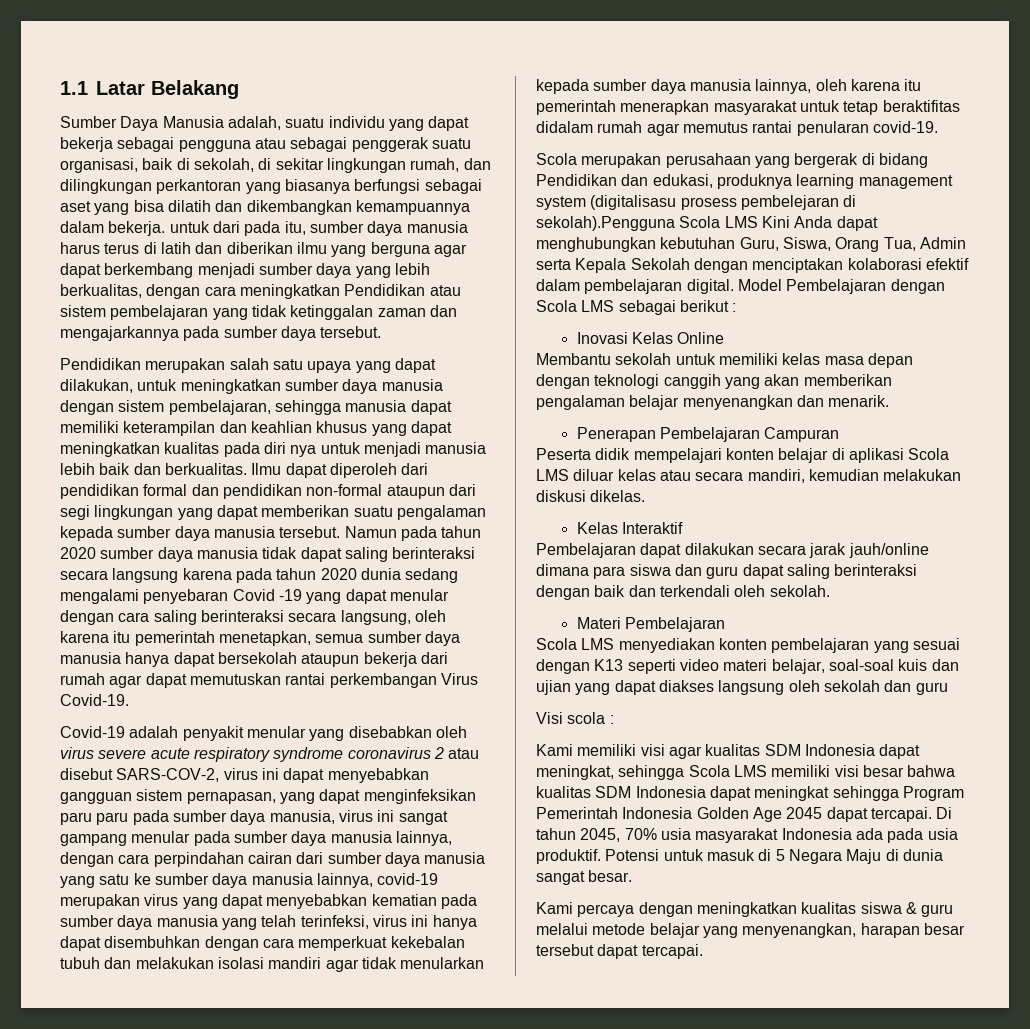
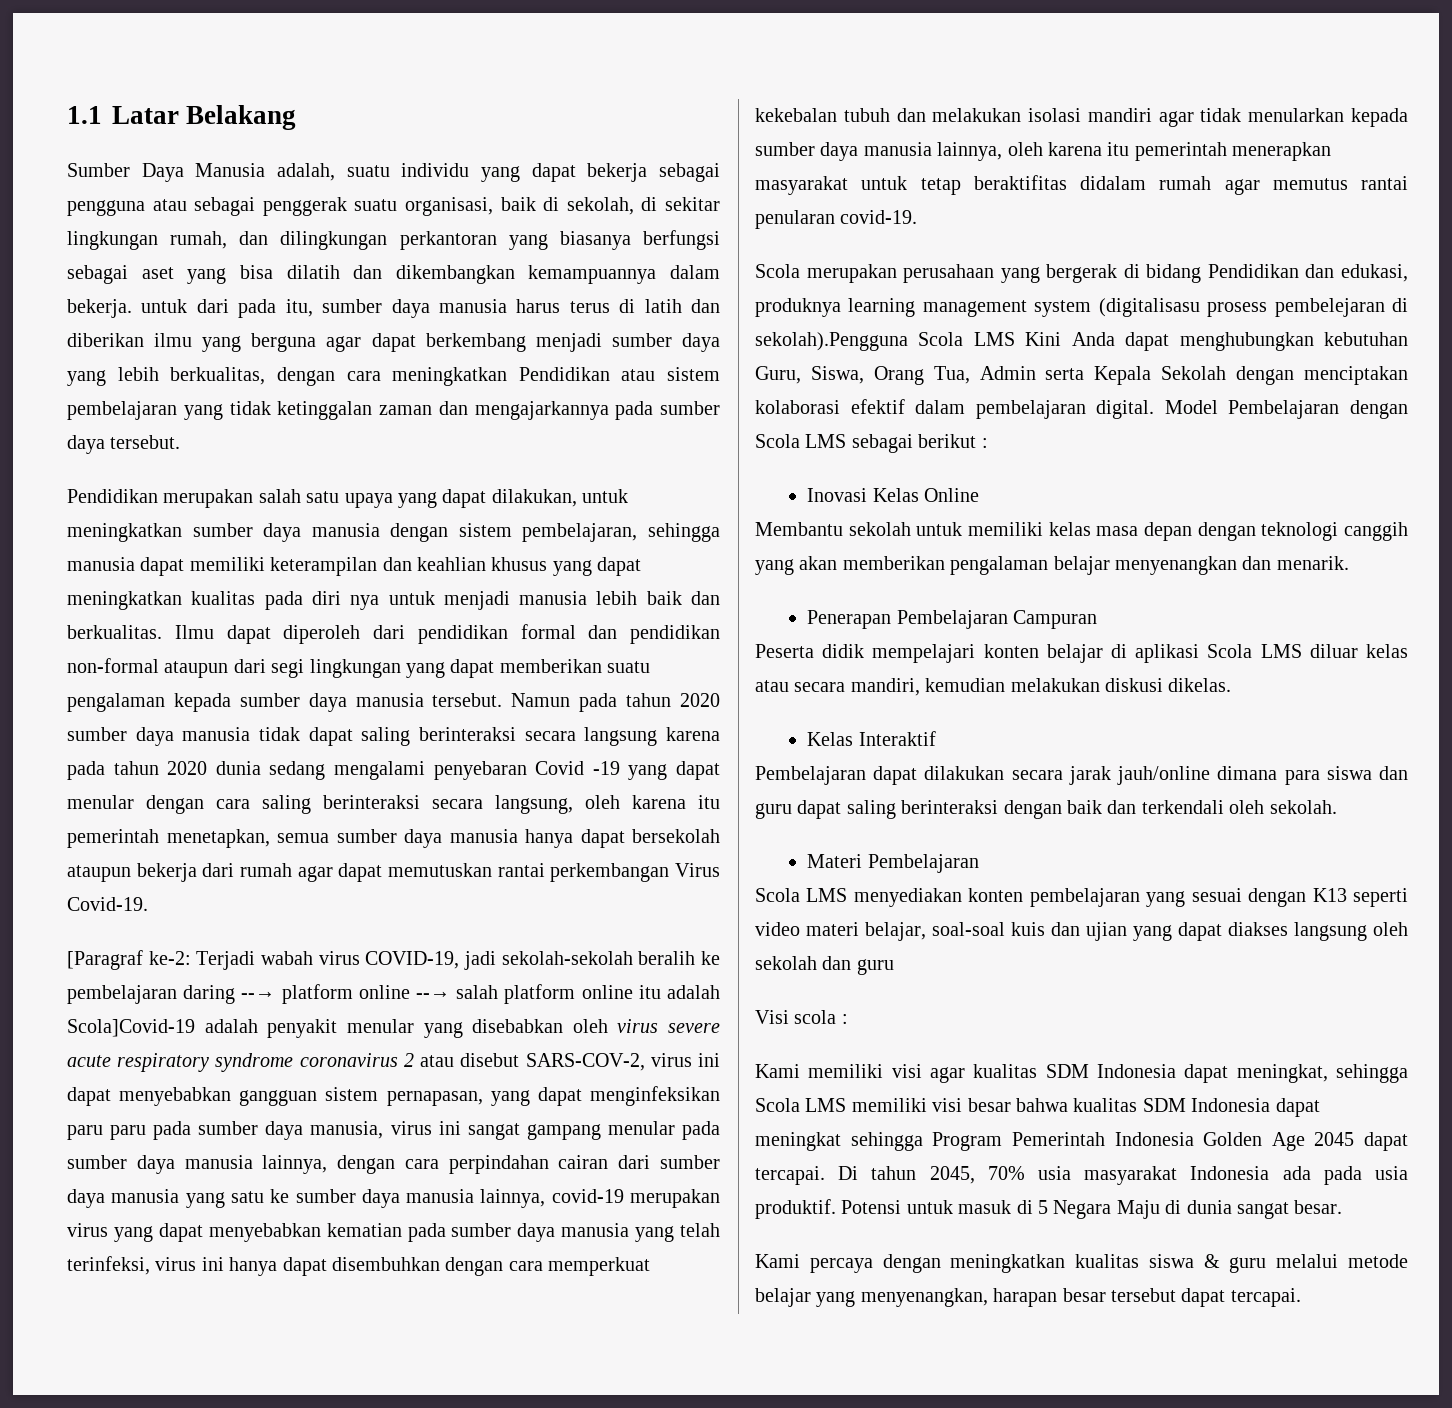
- Covid-19 adalah penyakit menular yang disebabkan oleh virus severe acute respiratory syndrome coronavirus 2 atau disebut SARS-COV-2, virus ini dapat menyebabkan gangguan sistem pernapasan, yang dapat menginfeksikan paru paru pada sumber daya manusia, virus ini sangat gampang menular pada sumber daya manusia lainnya, dengan cara perpindahan cairan dari sumber daya manusia yang satu ke sumber daya manusia lainnya, covid-19 merupakan virus yang dapat menyebabkan kematian pada sumber daya manusia yang telah terinfeksi, virus ini hanya dapat disembuhkan dengan cara memperkuat kekebalan tubuh dan melakukan isolasi mandiri agar tidak menularkan kepada sumber daya manusia lainnya, oleh karena itu pemerintah menerapkan masyarakat untuk tetap beraktifitas didalam rumah agar memutus rantai penularan covid-19.
+ [Paragraf ke-2: Terjadi wabah virus COVID-19, jadi sekolah-sekolah beralih ke pembelajaran daring --→ platform online --→ salah platform online itu adalah Scola]Covid-19 adalah penyakit menular yang disebabkan oleh virus severe acute respiratory syndrome coronavirus 2 atau disebut SARS-COV-2, virus ini dapat menyebabkan gangguan sistem pernapasan, yang dapat menginfeksikan paru paru pada sumber daya manusia, virus ini sangat gampang menular pada sumber daya manusia lainnya, dengan cara perpindahan cairan dari sumber daya manusia yang satu ke sumber daya manusia lainnya, covid-19 merupakan virus yang dapat menyebabkan kematian pada sumber daya manusia yang telah terinfeksi, virus ini hanya dapat disembuhkan dengan cara memperkuat kekebalan tubuh dan melakukan isolasi mandiri agar tidak menularkan kepada sumber daya manusia lainnya, oleh karena itu pemerintah menerapkan masyarakat untuk tetap beraktifitas didalam rumah agar memutus rantai penularan covid-19.

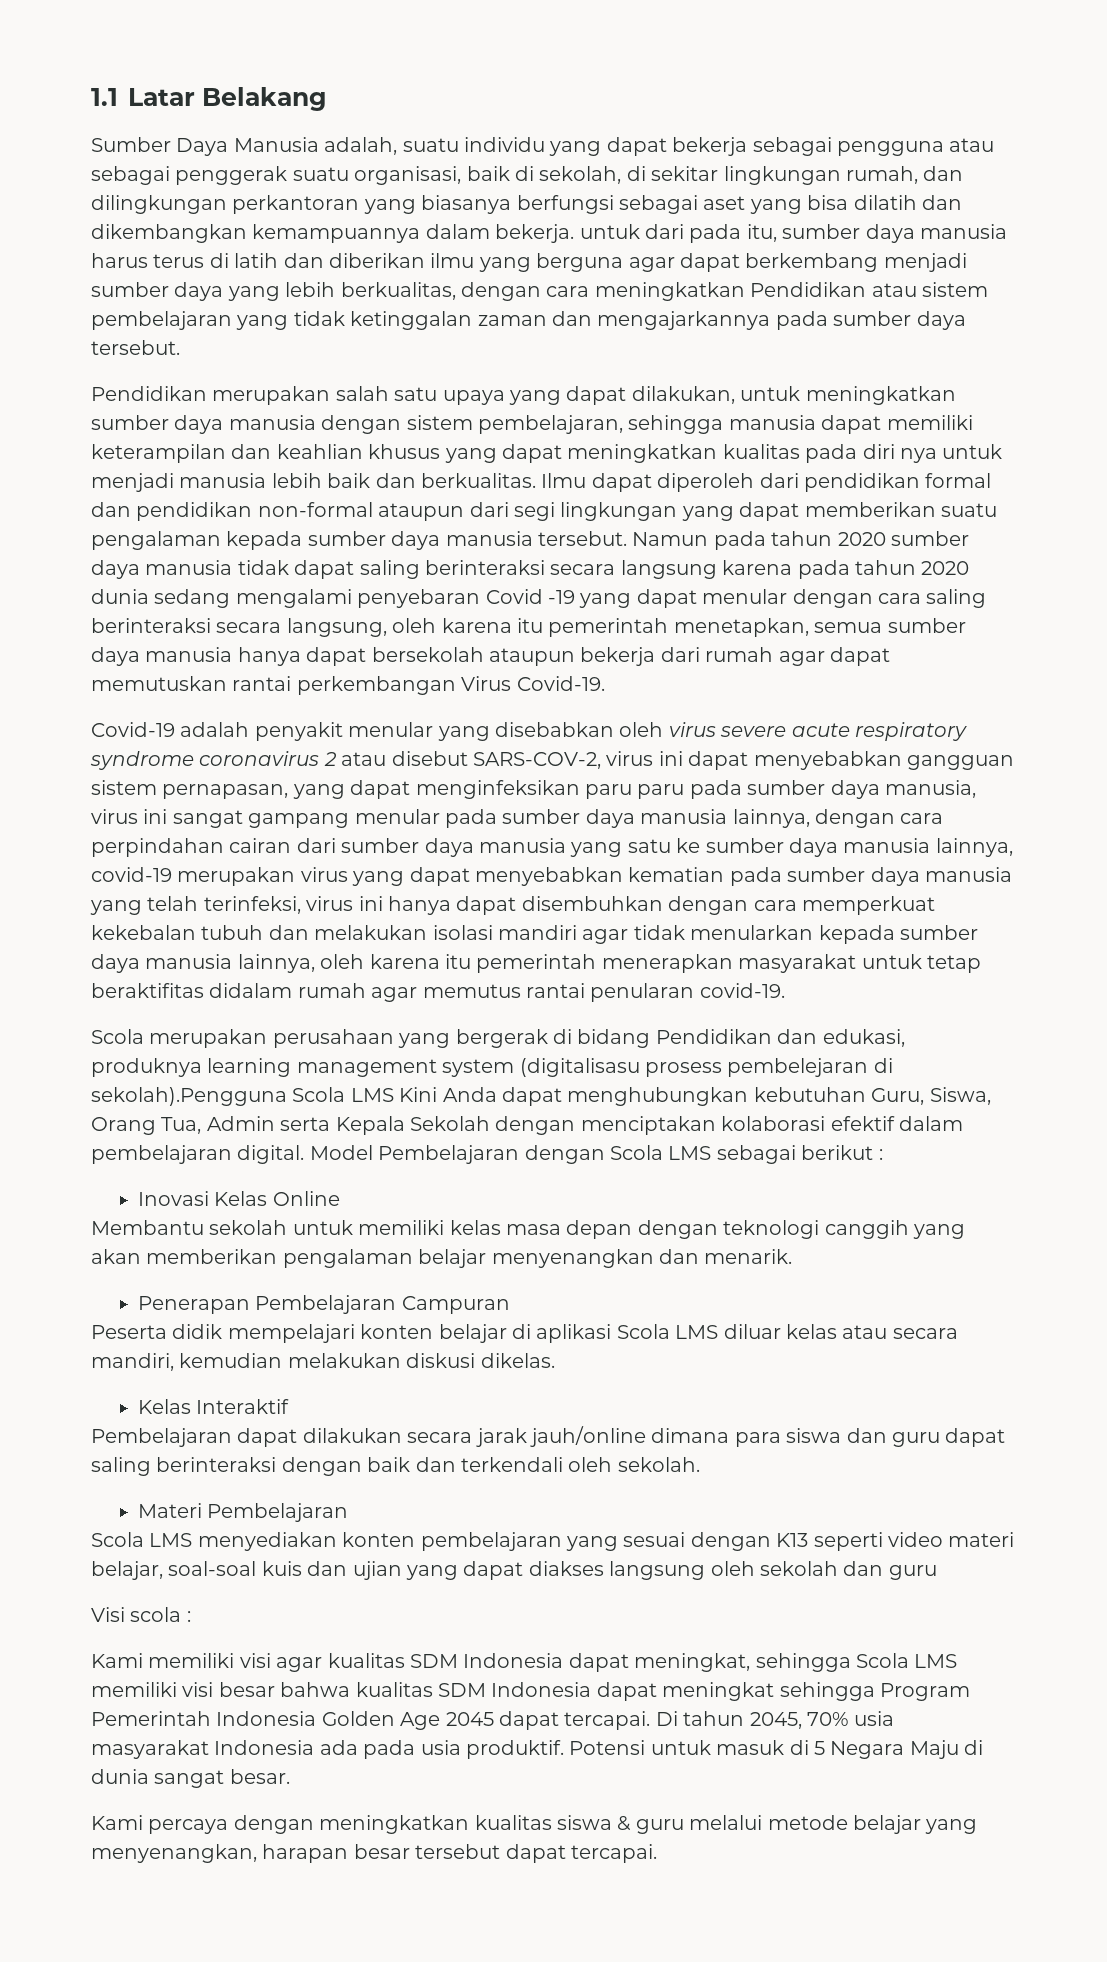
- [Paragraf ke-2: Terjadi wabah virus COVID-19, jadi sekolah-sekolah beralih ke pembelajaran daring --→ platform online --→ salah platform online itu adalah Scola]Covid-19 adalah penyakit menular yang disebabkan oleh virus severe acute respiratory syndrome coronavirus 2 atau disebut SARS-COV-2, virus ini dapat menyebabkan gangguan sistem pernapasan, yang dapat menginfeksikan paru paru pada sumber daya manusia, virus ini sangat gampang menular pada sumber daya manusia lainnya, dengan cara perpindahan cairan dari sumber daya manusia yang satu ke sumber daya manusia lainnya, covid-19 merupakan virus yang dapat menyebabkan kematian pada sumber daya manusia yang telah terinfeksi, virus ini hanya dapat disembuhkan dengan cara memperkuat kekebalan tubuh dan melakukan isolasi mandiri agar tidak menularkan kepada sumber daya manusia lainnya, oleh karena itu pemerintah menerapkan masyarakat untuk tetap beraktifitas didalam rumah agar memutus rantai penularan covid-19.
+ Covid-19 adalah penyakit menular yang disebabkan oleh virus severe acute respiratory syndrome coronavirus 2 atau disebut SARS-COV-2, virus ini dapat menyebabkan gangguan sistem pernapasan, yang dapat menginfeksikan paru paru pada sumber daya manusia, virus ini sangat gampang menular pada sumber daya manusia lainnya, dengan cara perpindahan cairan dari sumber daya manusia yang satu ke sumber daya manusia lainnya, covid-19 merupakan virus yang dapat menyebabkan kematian pada sumber daya manusia yang telah terinfeksi, virus ini hanya dapat disembuhkan dengan cara memperkuat kekebalan tubuh dan melakukan isolasi mandiri agar tidak menularkan kepada sumber daya manusia lainnya, oleh karena itu pemerintah menerapkan masyarakat untuk tetap beraktifitas didalam rumah agar memutus rantai penularan covid-19.

